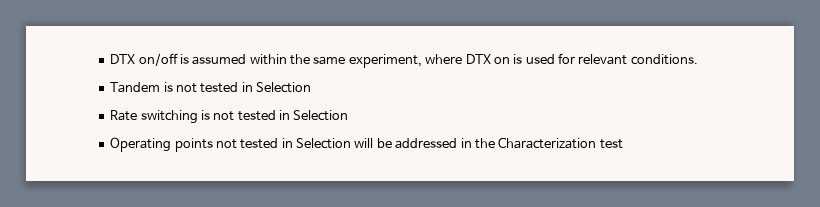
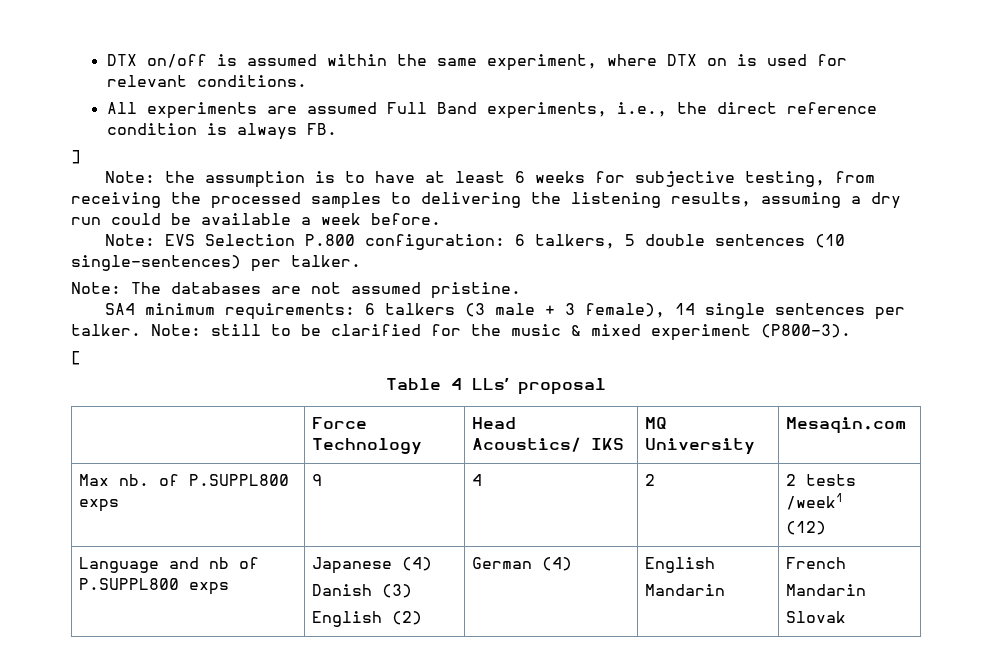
- Tandem is not tested in Selection
- Rate switching is not tested in Selection
- Operating points not tested in Selection will be addressed in the Characterization test
+ All experiments are assumed Full Band experiments, i.e., the direct reference condition is always FB.
+ ]
+ Note: the assumption is to have at least 6 weeks for subjective testing, from receiving the processed samples to delivering the listening results, assuming a dry run could be available a week before.
+ Note: EVS Selection P.800 configuration: 6 talkers, 5 double sentences (10 single-sentences) per talker.
+ Note: The databases are not assumed pristine.
+ SA4 minimum requirements: 6 talkers (3 male + 3 female), 14 single sentences per talker. Note: still to be clarified for the music & mixed experiment (P800-3).
+ [
+ Table 4 LLs’ proposal
+ | Force Technology | Head Acoustics/ IKS | MQ University | Mesaqin.com
+ Max nb. of P.SUPPL800 exps | 9 | 4 | 2 | 2 tests /week1
+ (12)
+ Language and nb of P.SUPPL800 exps | Japanese (4)
+ Danish (3)
+ English (2) | German (4) | English
+ Mandarin | French
+ Mandarin
+ Slovak

